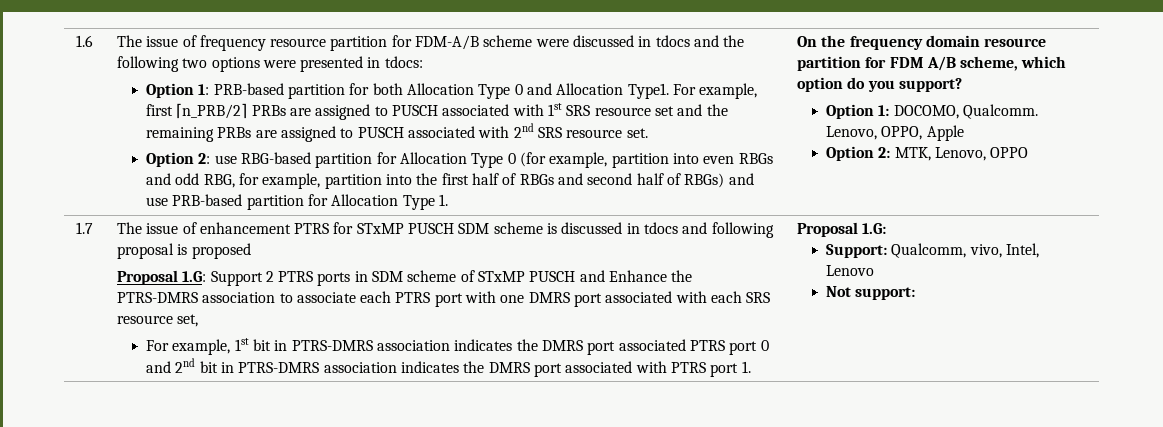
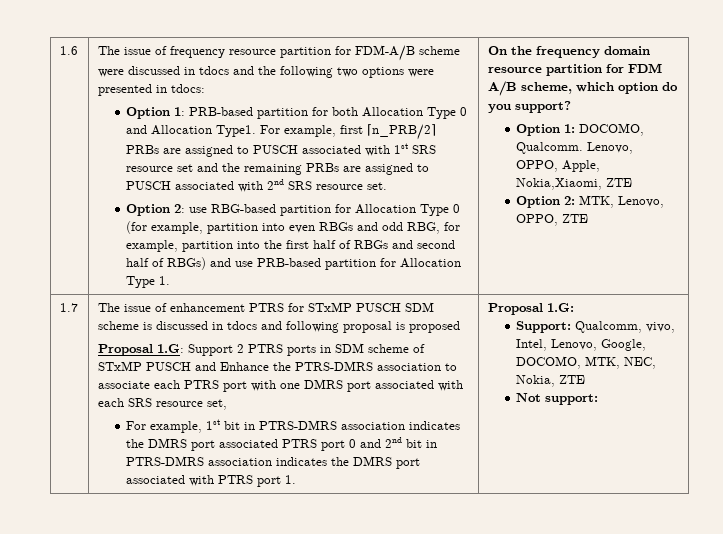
- Lenovo, OPPO, Apple
+ Lenovo, OPPO, Apple, Nokia,Xiaomi, ZTE
- Option 2: MTK, Lenovo, OPPO
+ Option 2: MTK, Lenovo, OPPO, ZTE
- Support: Qualcomm, vivo, Intel, Lenovo
+ Support: Qualcomm, vivo, Intel, Lenovo, Google, DOCOMO, MTK, NEC, Nokia, ZTE

